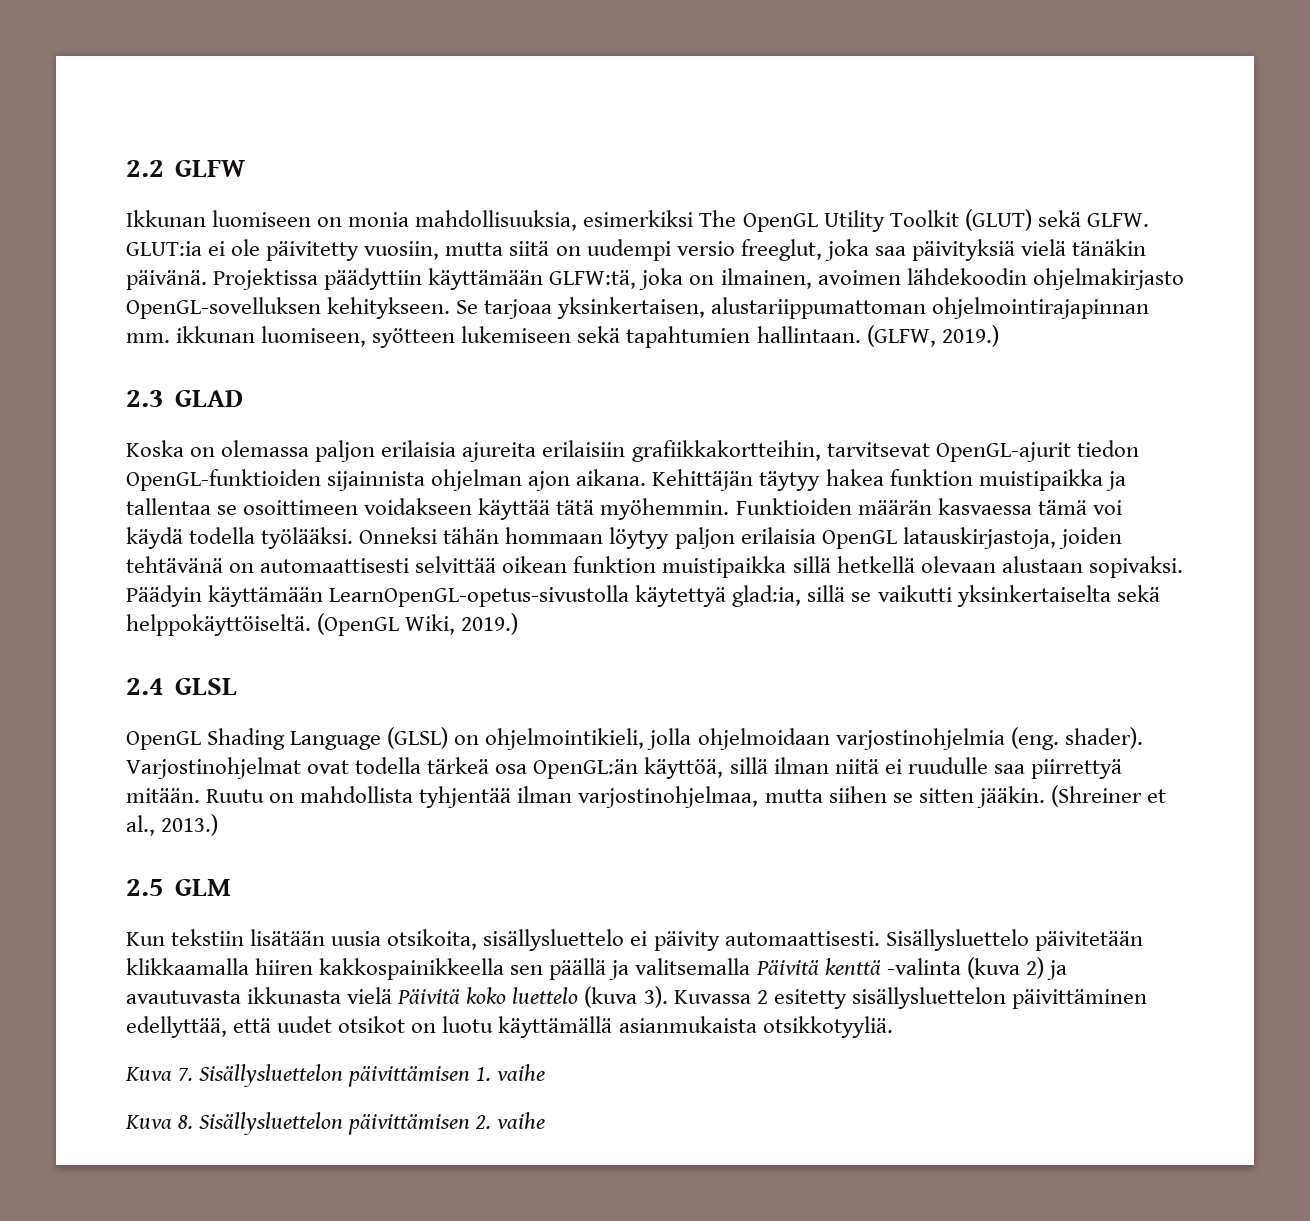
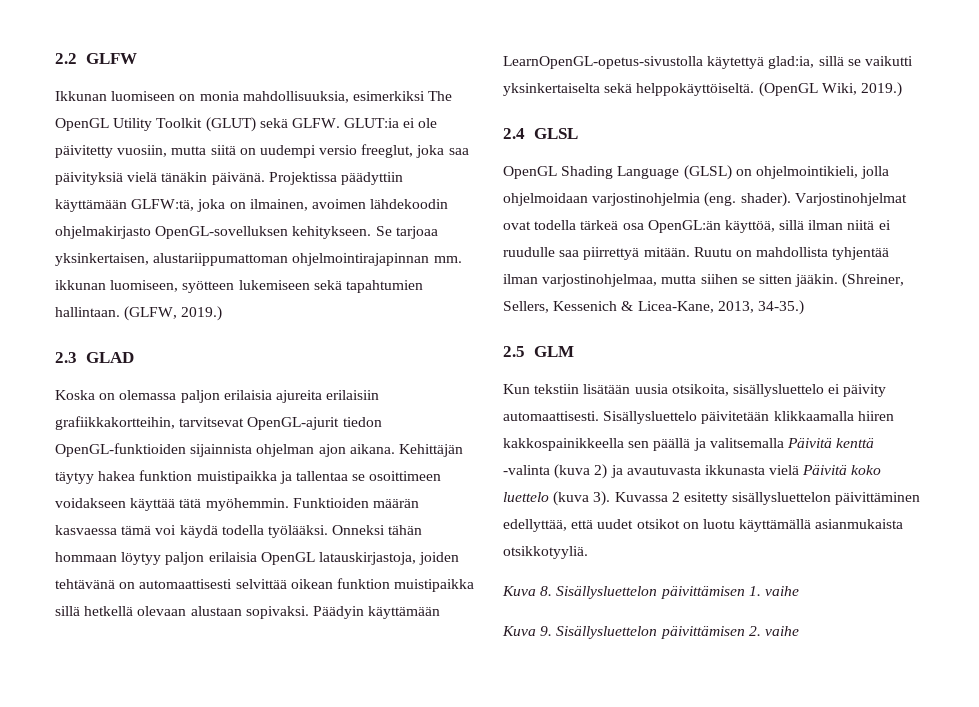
- (Shreiner et al., 2013.)
+ (Shreiner, Sellers, Kessenich & Licea-Kane, 2013, 34-35.)
- Kuva 7. Sisällysluettelon päivittämisen 1. vaihe
+ Kuva 8. Sisällysluettelon päivittämisen 1. vaihe
- Kuva 8. Sisällysluettelon päivittämisen 2. vaihe
+ Kuva 9. Sisällysluettelon päivittämisen 2. vaihe

